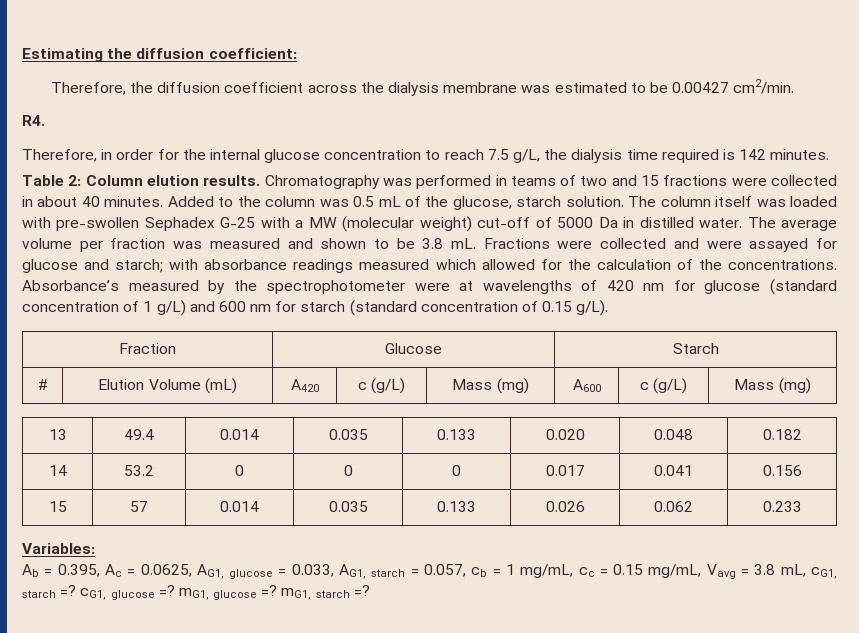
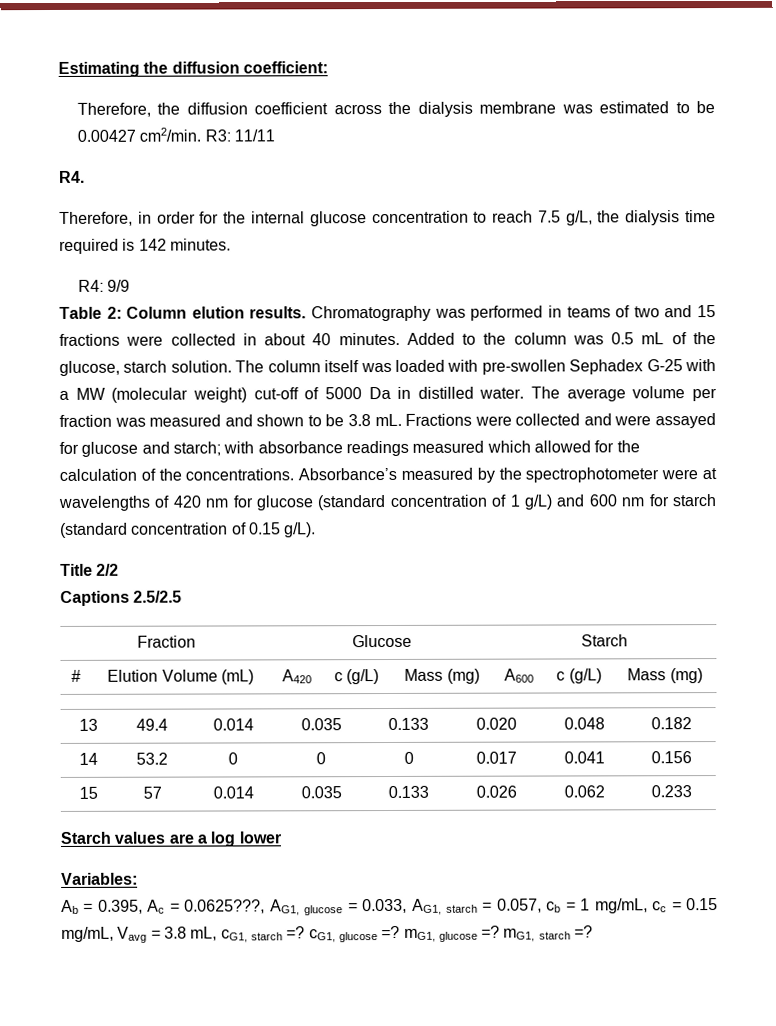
+ R3: 11/11
+ R4: 9/9
+ Title 2/2
+ Captions 2.5/2.5
+ Starch values are a log lower
- Ab = 0.395, Ac = 0.0625, AG1, glucose = 0.033, AG1, starch = 0.057, cb = 1 mg/mL, cc = 0.15 mg/mL, Vavg = 3.8 mL, cG1, starch =? cG1, glucose =? mG1, glucose =? mG1, starch =?
+ Ab = 0.395, Ac = 0.0625???, AG1, glucose = 0.033, AG1, starch = 0.057, cb = 1 mg/mL, cc = 0.15 mg/mL, Vavg = 3.8 mL, cG1, starch =? cG1, glucose =? mG1, glucose =? mG1, starch =?

